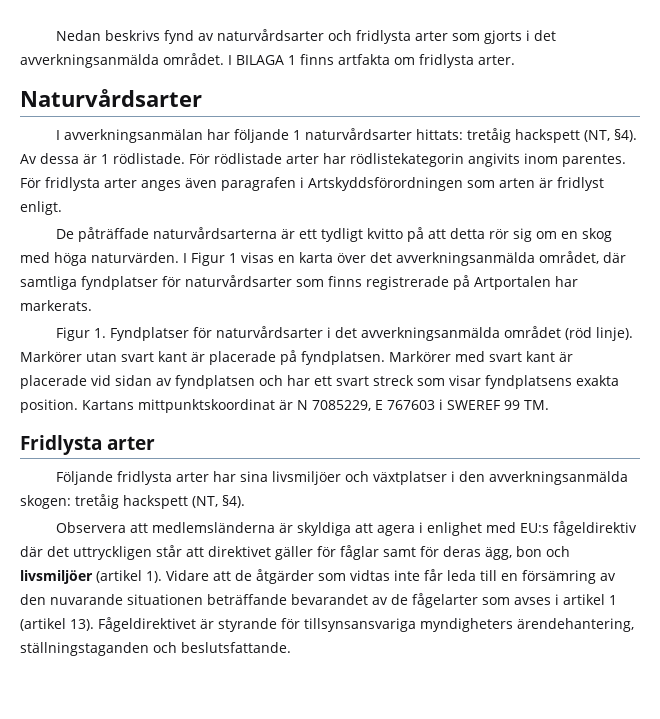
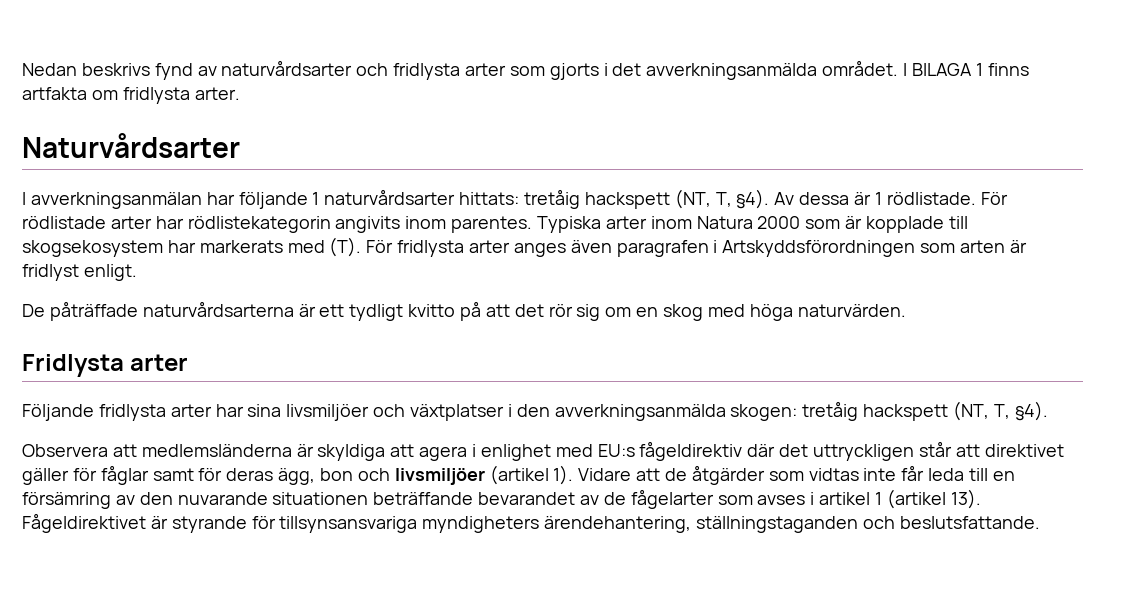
- I avverkningsanmälan har följande 1 naturvårdsarter hittats: tretåig hackspett (NT, §4).
+ I avverkningsanmälan har följande 1 naturvårdsarter hittats: tretåig hackspett (NT, T, §4).
- För fridlysta arter anges även paragrafen i Artskyddsförordningen som arten är fridlyst enligt.
+ Typiska arter inom Natura 2000 som är kopplade till skogsekosystem har markerats med (T). För fridlysta arter anges även paragrafen i Artskyddsförordningen som arten är fridlyst enligt.
- De påträffade naturvårdsarterna är ett tydligt kvitto på att detta rör sig om en skog med höga naturvärden. I Figur 1 visas en karta över det avverkningsanmälda området, där samtliga fyndplatser för naturvårdsarter som finns registrerade på Artportalen har markerats.
- Figur 1. Fyndplatser för naturvårdsarter i det avverkningsanmälda området (röd linje). Markörer utan svart kant är placerade på fyndplatsen. Markörer med svart kant är placerade vid sidan av fyndplatsen och har ett svart streck som visar fyndplatsens exakta position. Kartans mittpunktskoordinat är N 7085229, E 767603 i SWEREF 99 TM.
+ De påträffade naturvårdsarterna är ett tydligt kvitto på att det rör sig om en skog med höga naturvärden.
- Följande fridlysta arter har sina livsmiljöer och växtplatser i den avverkningsanmälda skogen: tretåig hackspett (NT, §4).
+ Följande fridlysta arter har sina livsmiljöer och växtplatser i den avverkningsanmälda skogen: tretåig hackspett (NT, T, §4).

